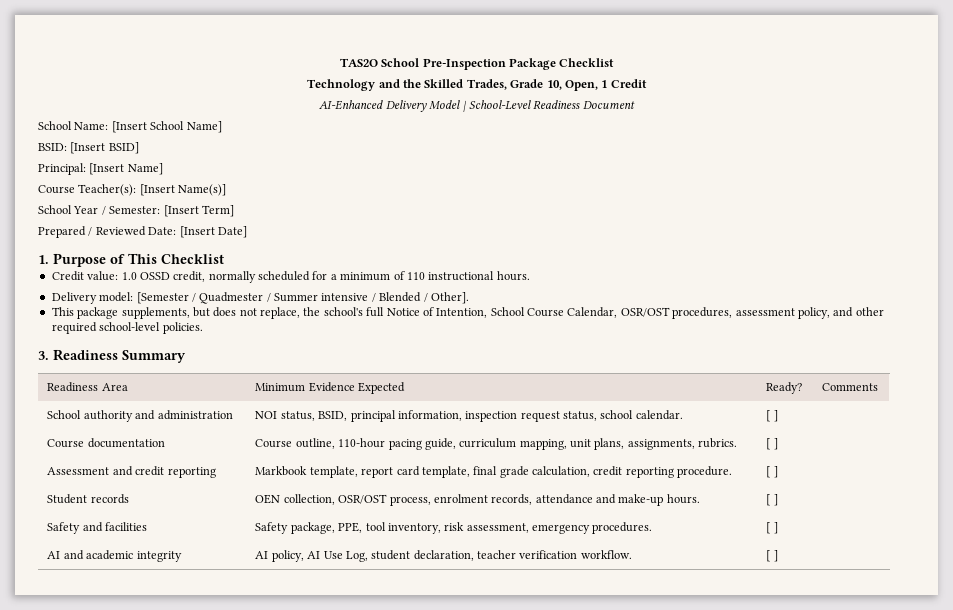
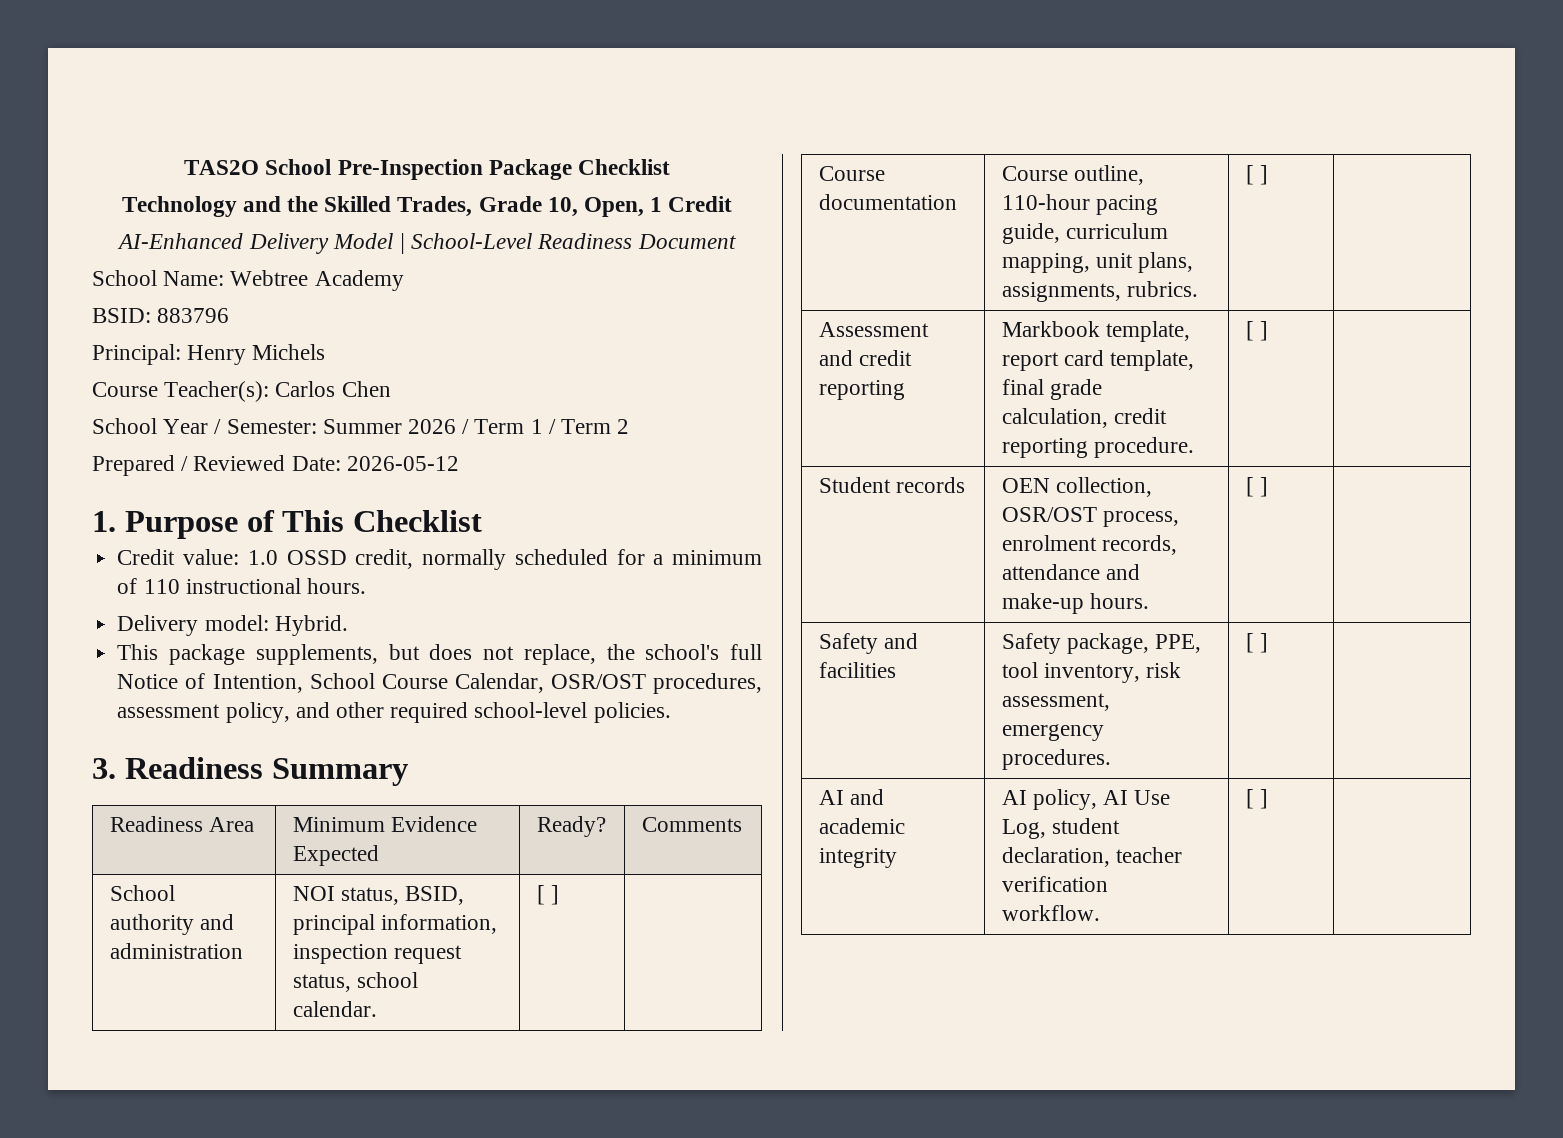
- School Name: [Insert School Name]
+ School Name: Webtree Academy
- BSID: [Insert BSID]
+ BSID: 883796
- Principal: [Insert Name]
+ Principal: Henry Michels
- Course Teacher(s): [Insert Name(s)]
+ Course Teacher(s): Carlos Chen
- School Year / Semester: [Insert Term]
+ School Year / Semester: Summer 2026 / Term 1 / Term 2
- Prepared / Reviewed Date: [Insert Date]
+ Prepared / Reviewed Date: 2026-05-12
- Delivery model: [Semester / Quadmester / Summer intensive / Blended / Other].
+ Delivery model: Hybrid.

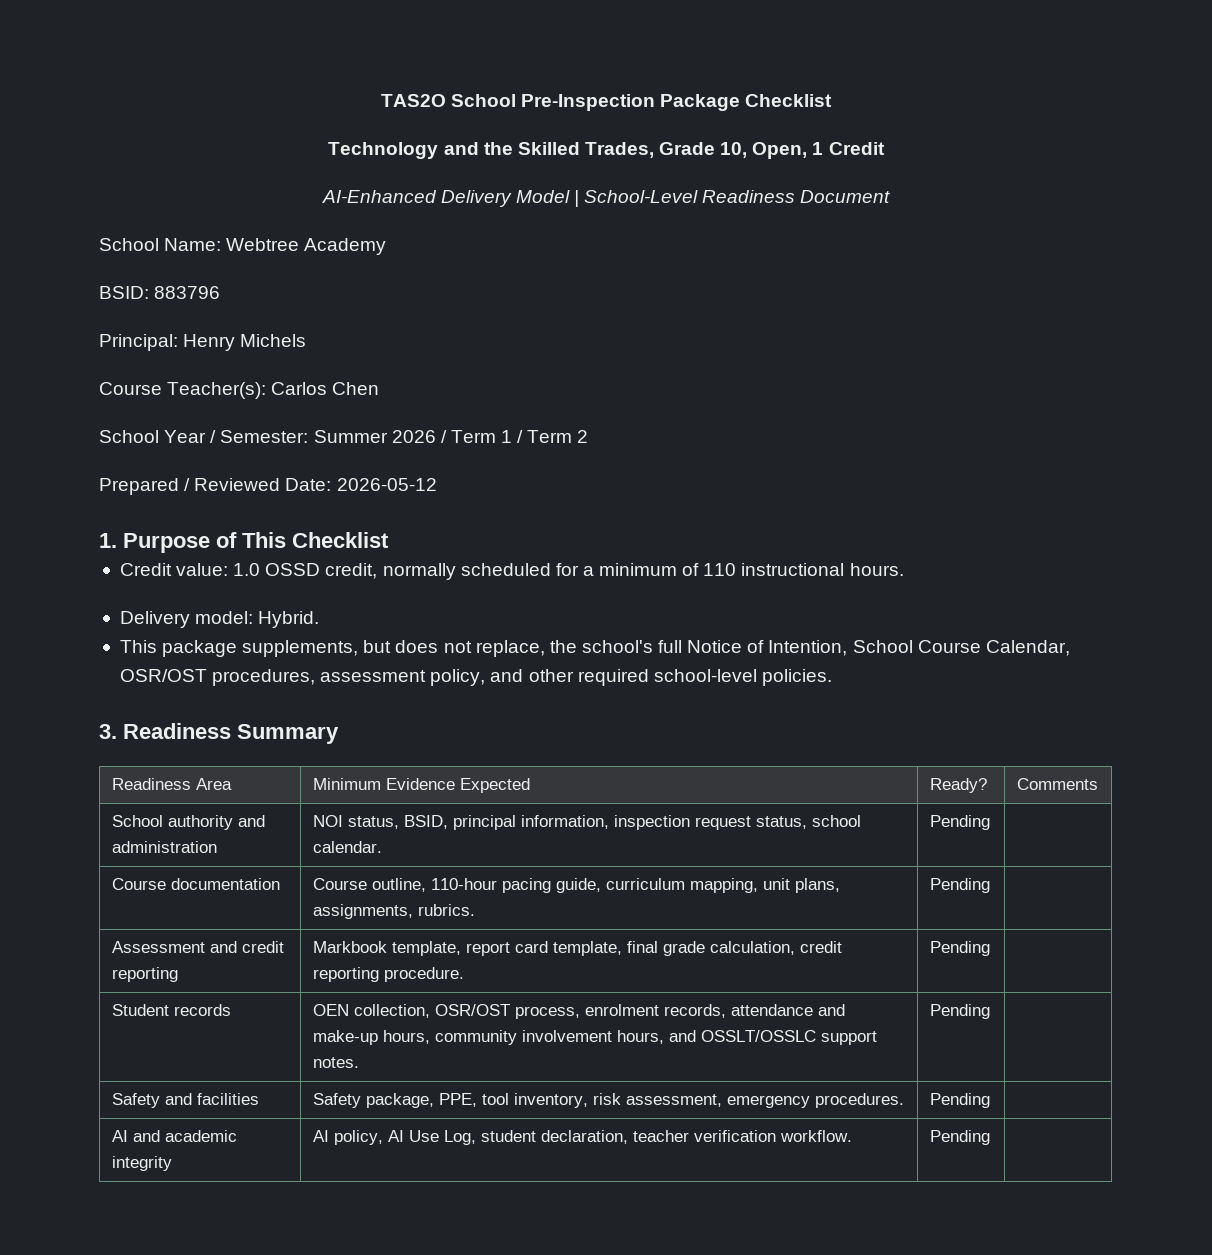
- School authority and administration | NOI status, BSID, principal information, inspection request status, school calendar. | [ ] |
+ School authority and administration | NOI status, BSID, principal information, inspection request status, school calendar. | Pending |
- Course documentation | Course outline, 110-hour pacing guide, curriculum mapping, unit plans, assignments, rubrics. | [ ] |
+ Course documentation | Course outline, 110-hour pacing guide, curriculum mapping, unit plans, assignments, rubrics. | Pending |
- Assessment and credit reporting | Markbook template, report card template, final grade calculation, credit reporting procedure. | [ ] |
+ Assessment and credit reporting | Markbook template, report card template, final grade calculation, credit reporting procedure. | Pending |
- Student records | OEN collection, OSR/OST process, enrolment records, attendance and make-up hours. | [ ] |
+ Student records | OEN collection, OSR/OST process, enrolment records, attendance and make-up hours, community involvement hours, and OSSLT/OSSLC support notes. | Pending |
- Safety and facilities | Safety package, PPE, tool inventory, risk assessment, emergency procedures. | [ ] |
+ Safety and facilities | Safety package, PPE, tool inventory, risk assessment, emergency procedures. | Pending |
- AI and academic integrity | AI policy, AI Use Log, student declaration, teacher verification workflow. | [ ] |
+ AI and academic integrity | AI policy, AI Use Log, student declaration, teacher verification workflow. | Pending |

